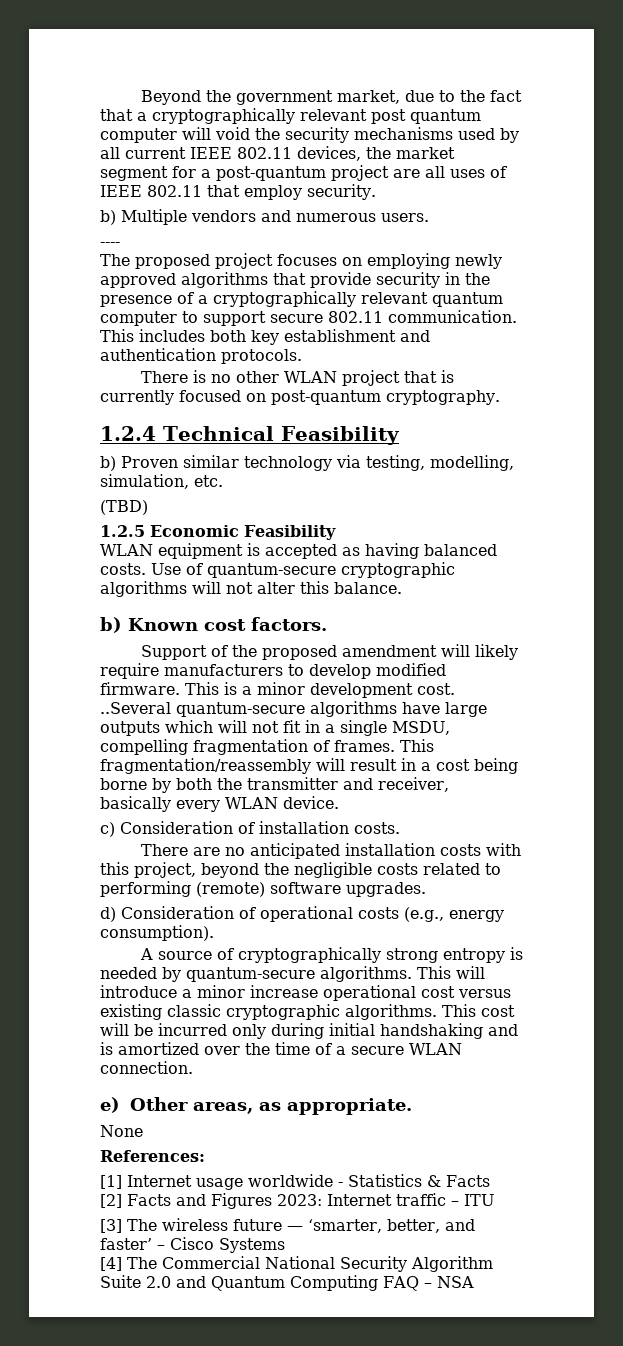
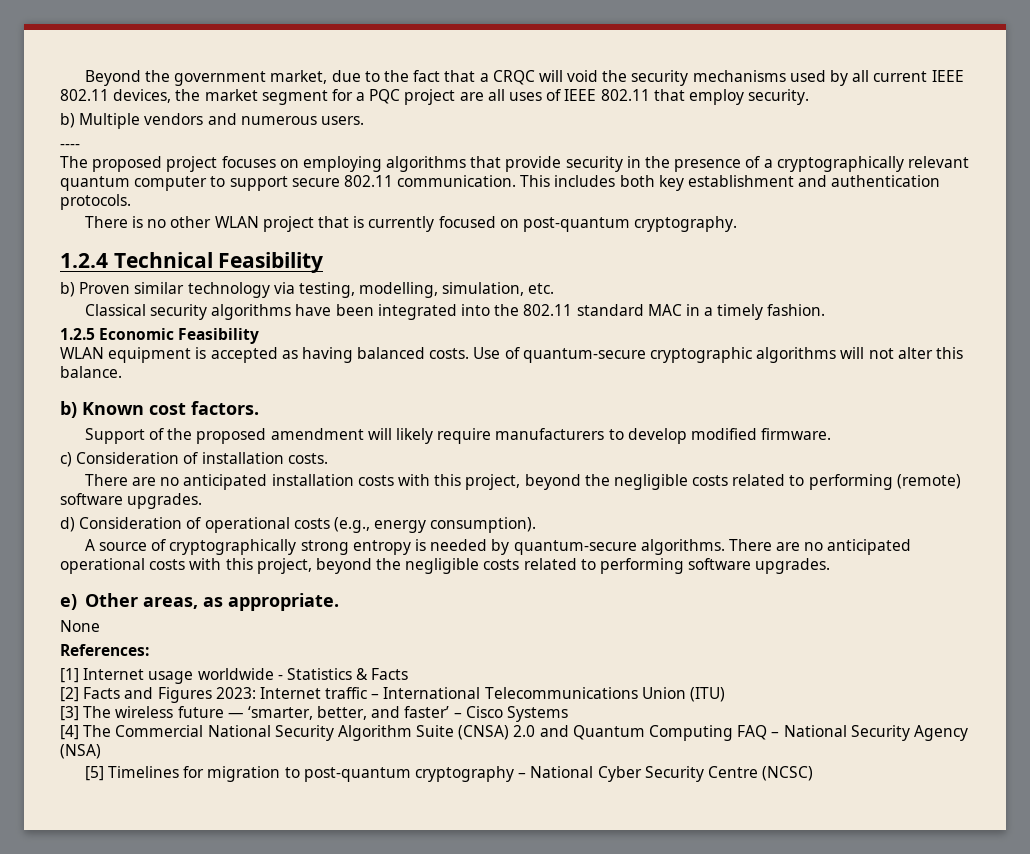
- Beyond the government market, due to the fact that a cryptographically relevant post quantum computer will void the security mechanisms used by all current IEEE 802.11 devices, the market segment for a post-quantum project are all uses of IEEE 802.11 that employ security.
+ Beyond the government market, due to the fact that a CRQC will void the security mechanisms used by all current IEEE 802.11 devices, the market segment for a PQC project are all uses of IEEE 802.11 that employ security.
- The proposed project focuses on employing newly approved algorithms that provide security in the presence of a cryptographically relevant quantum computer to support secure 802.11 communication.
+ The proposed project focuses on employing algorithms that provide security in the presence of a cryptographically relevant quantum computer to support secure 802.11 communication.
- (TBD)
+ Classical security algorithms have been integrated into the 802.11 standard MAC in a timely fashion.
- This is a minor development cost. ..Several quantum-secure algorithms have large outputs which will not fit in a single MSDU, compelling fragmentation of frames. This fragmentation/reassembly will result in a cost being borne by both the transmitter and receiver, basically every WLAN device.
- This will introduce a minor increase operational cost versus existing classic cryptographic algorithms. This cost will be incurred only during initial handshaking and is amortized over the time of a secure WLAN connection.
+ There are no anticipated operational costs with this project, beyond the negligible costs related to performing software upgrades.
- [2] Facts and Figures 2023: Internet traffic – ITU
+ [2] Facts and Figures 2023: Internet traffic – International Telecommunications Union (ITU)
- [4] The Commercial National Security Algorithm Suite 2.0 and Quantum Computing FAQ – NSA
+ [4] The Commercial National Security Algorithm Suite (CNSA) 2.0 and Quantum Computing FAQ – National Security Agency (NSA)
+ [5] Timelines for migration to post-quantum cryptography – National Cyber Security Centre (NCSC)

